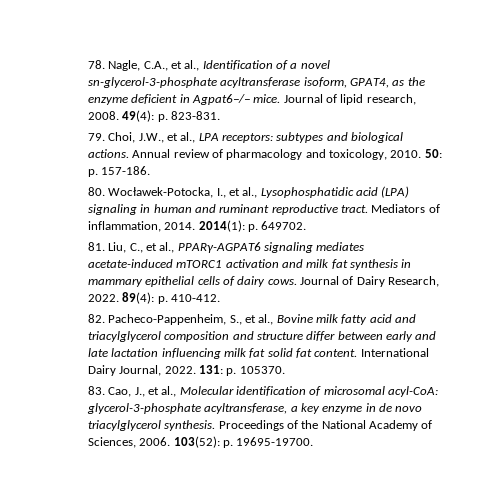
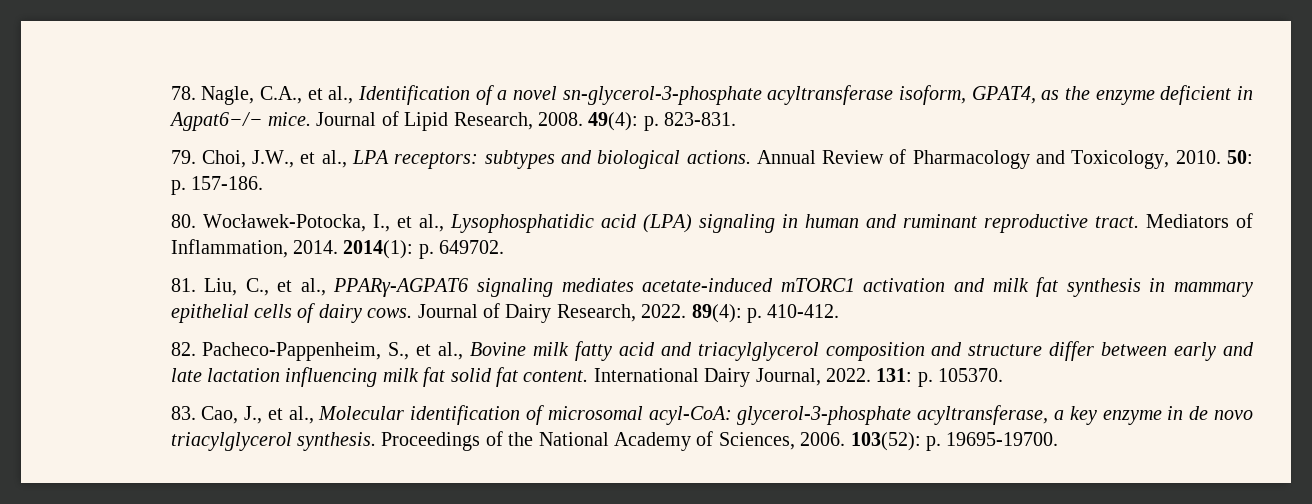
- Journal of lipid research, 2008.
+ Journal of Lipid Research, 2008.
- Annual review of pharmacology and toxicology, 2010.
+ Annual Review of Pharmacology and Toxicology, 2010.
- Mediators of inflammation, 2014.
+ Mediators of Inflammation, 2014.

